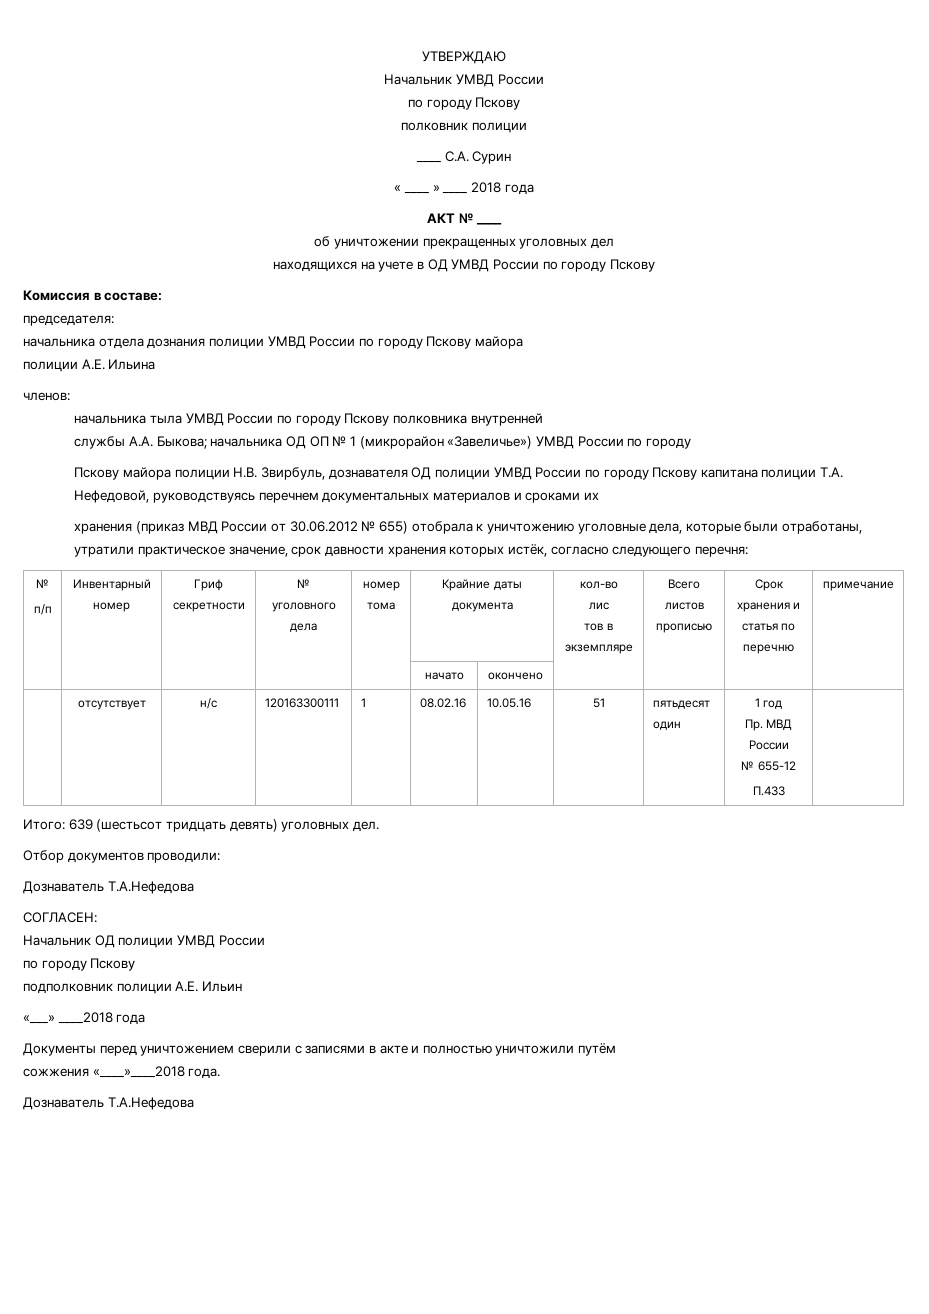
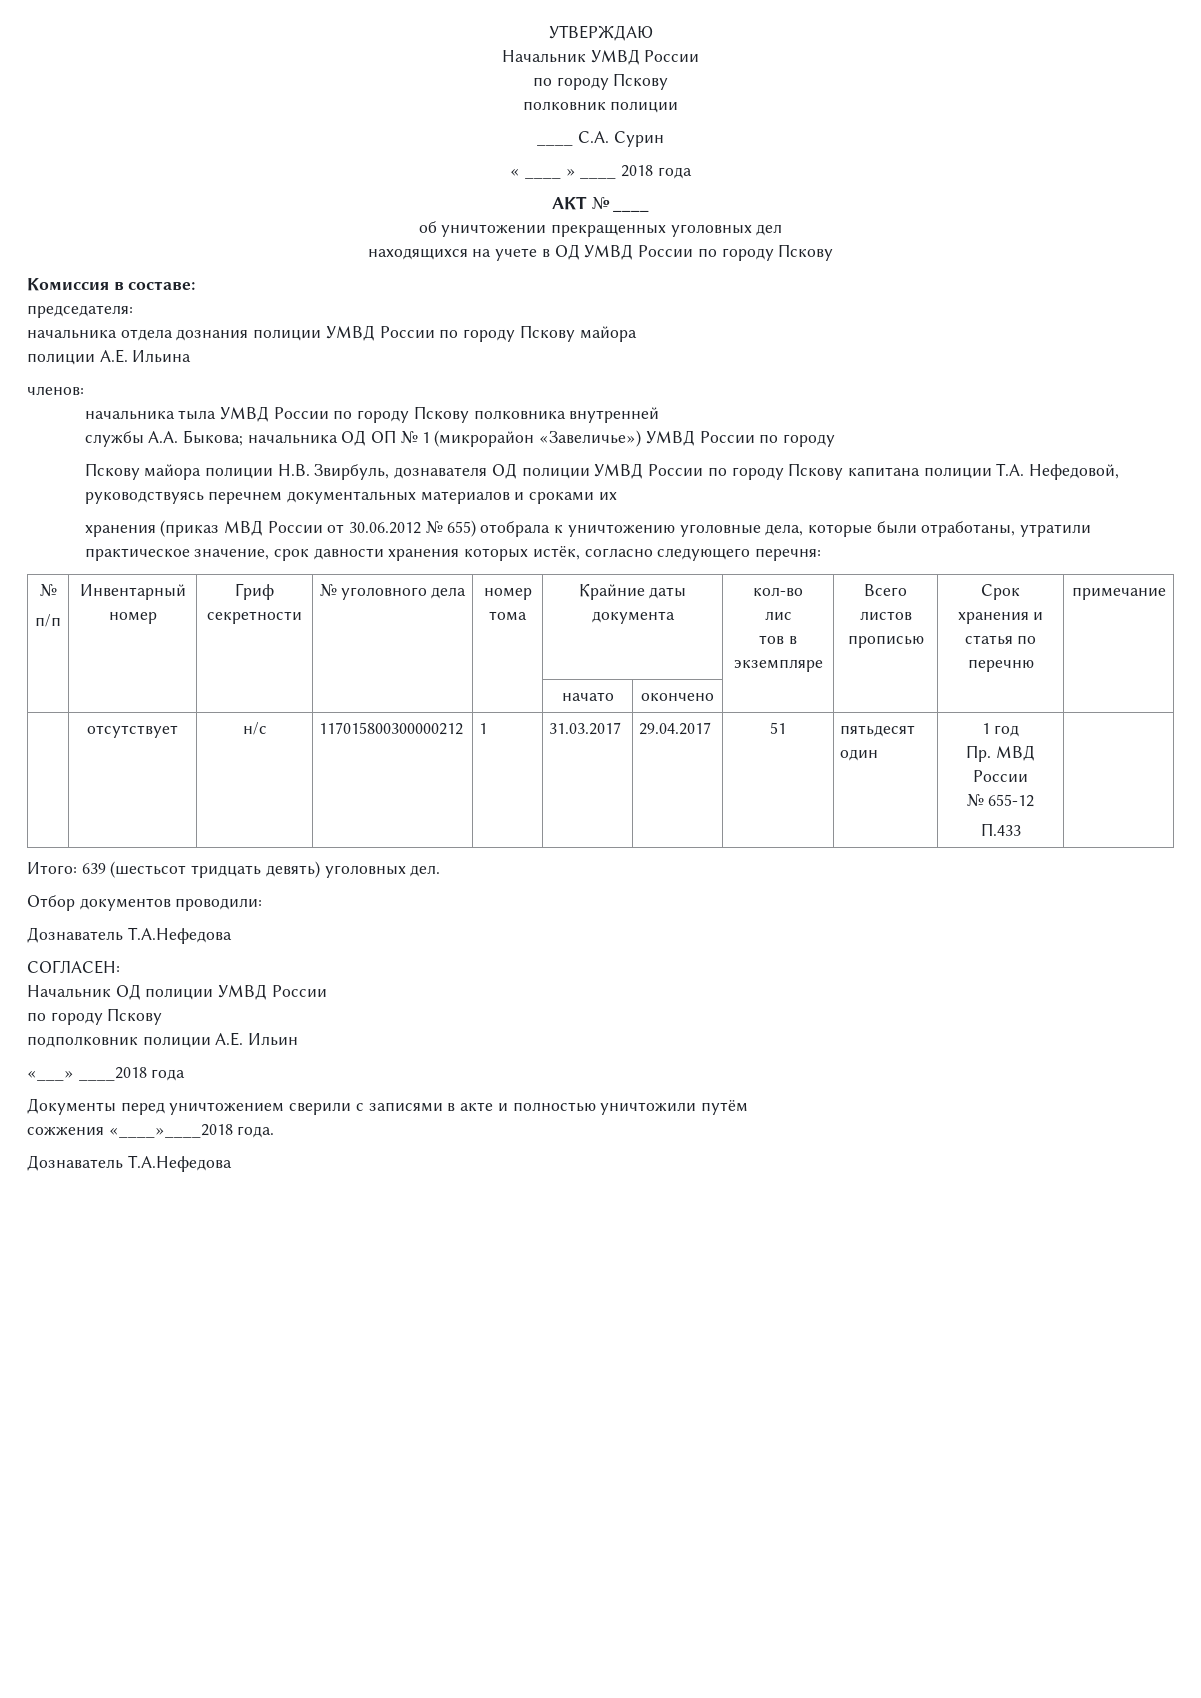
- | отсутствует | н/с | 120163300111 | 1 | 08.02.16 | 10.05.16 | 51 | пятьдесят один | 1 год
+ | отсутствует | н/с | 117015800300000212 | 1 | 31.03.2017 | 29.04.2017 | 51 | пятьдесят один | 1 год

